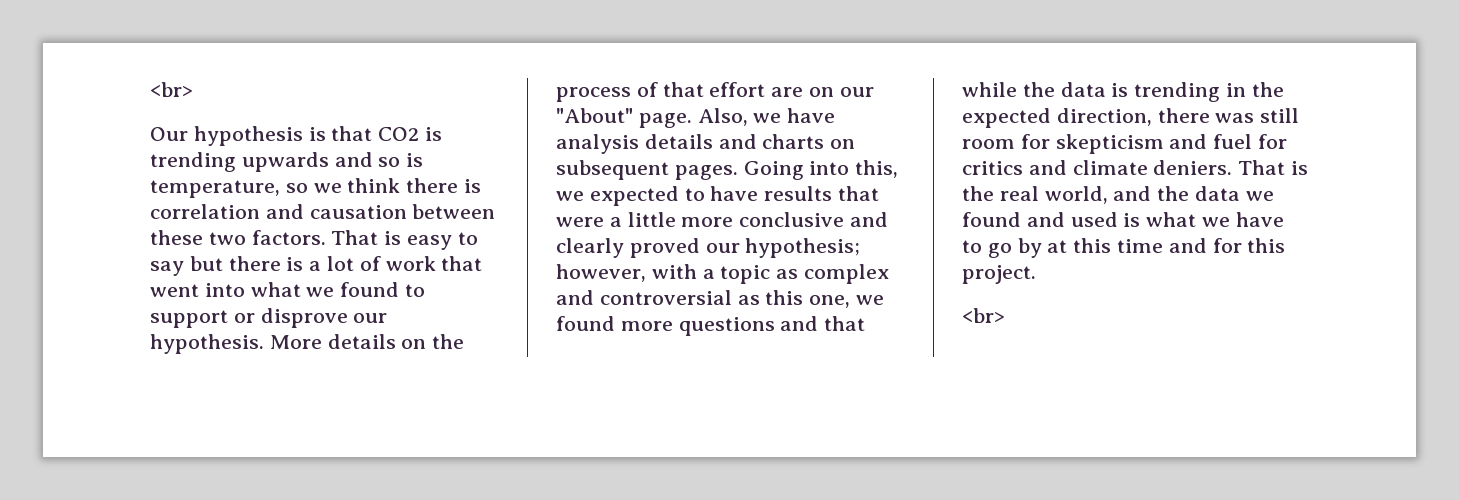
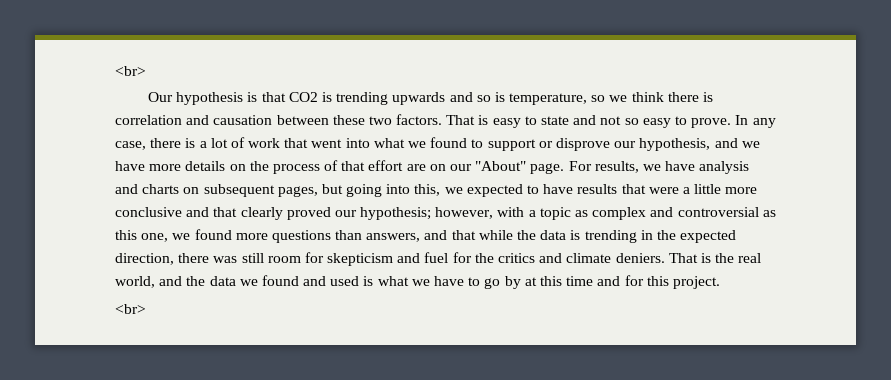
- That is easy to say but there is a lot of work that went into what we found to support or disprove our hypothesis. More details on the process of that effort are on our "About" page.
+ That is easy to state and not so easy to prove. In any case, there is a lot of work that went into what we found to support or disprove our hypothesis, and we have more details on the process of that effort are on our "About" page.
- Also, we have analysis details and charts on subsequent pages. Going into this, we expected to have results that were a little more conclusive and clearly proved our hypothesis;
+ For results, we have analysis and charts on subsequent pages, but going into this, we expected to have results that were a little more conclusive and that clearly proved our hypothesis;
- however, with a topic as complex and controversial as this one, we found more questions and that while the data is trending in the expected direction, there was still room for skepticism and fuel for critics and climate deniers.
+ however, with a topic as complex and controversial as this one, we found more questions than answers, and that while the data is trending in the expected direction, there was still room for skepticism and fuel for the critics and climate deniers.

